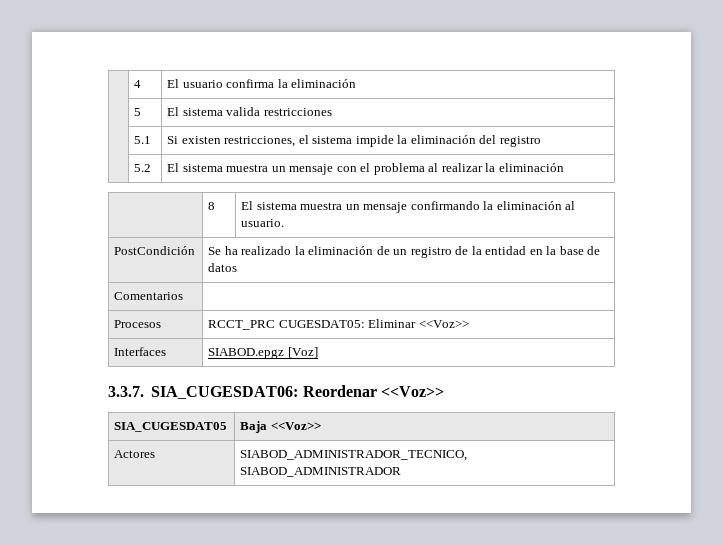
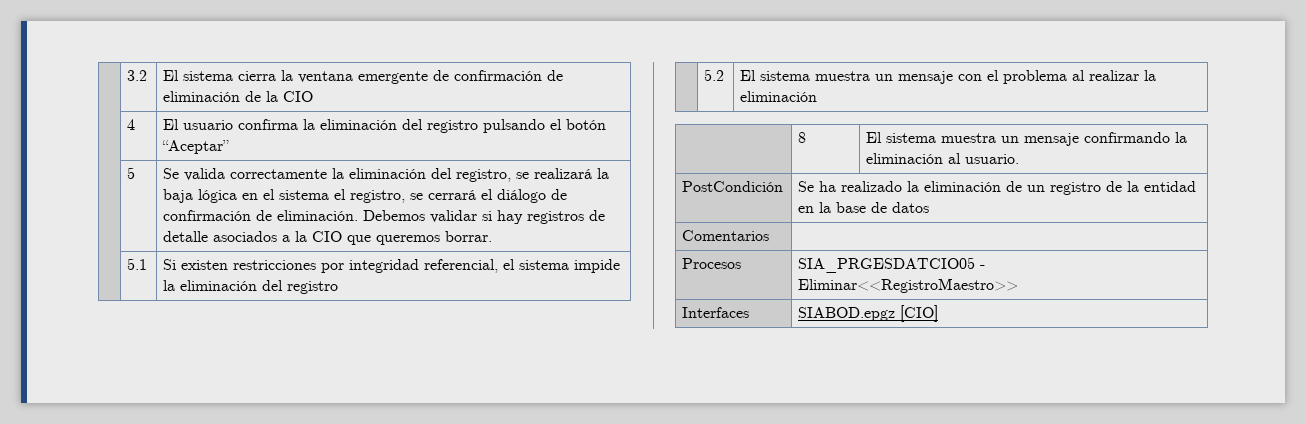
+ | 3.2 | El sistema cierra la ventana emergente de confirmación de eliminación de la CIO
- | 4 | El usuario confirma la eliminación
- | 5 | El sistema valida restricciones
+ | 4 | El usuario confirma la eliminación del registro pulsando el botón “Aceptar”
+ | 5 | Se valida correctamente la eliminación del registro, se realizará la baja lógica en el sistema el registro, se cerrará el diálogo de confirmación de eliminación. Debemos validar si hay registros de detalle asociados a la CIO que queremos borrar.
- | 5.1 | Si existen restricciones, el sistema impide la eliminación del registro
+ | 5.1 | Si existen restricciones por integridad referencial, el sistema impide la eliminación del registro
- Procesos | RCCT_PRC CUGESDAT05: Eliminar <<Voz>>
- Interfaces | SIABOD.epgz [Voz]
- 3.3.7. SIA_CUGESDAT06: Reordenar <<Voz>>
- SIA_CUGESDAT05 | Baja <<Voz>>
- Actores | SIABOD_ADMINISTRADOR_TECNICO, SIABOD_ADMINISTRADOR
+ Procesos | SIA_PRGESDATCIO05 - Eliminar<<RegistroMaestro>>
+ Interfaces | SIABOD.epgz [CIO]

